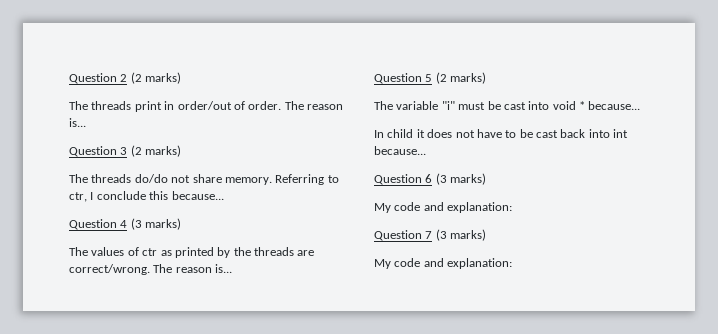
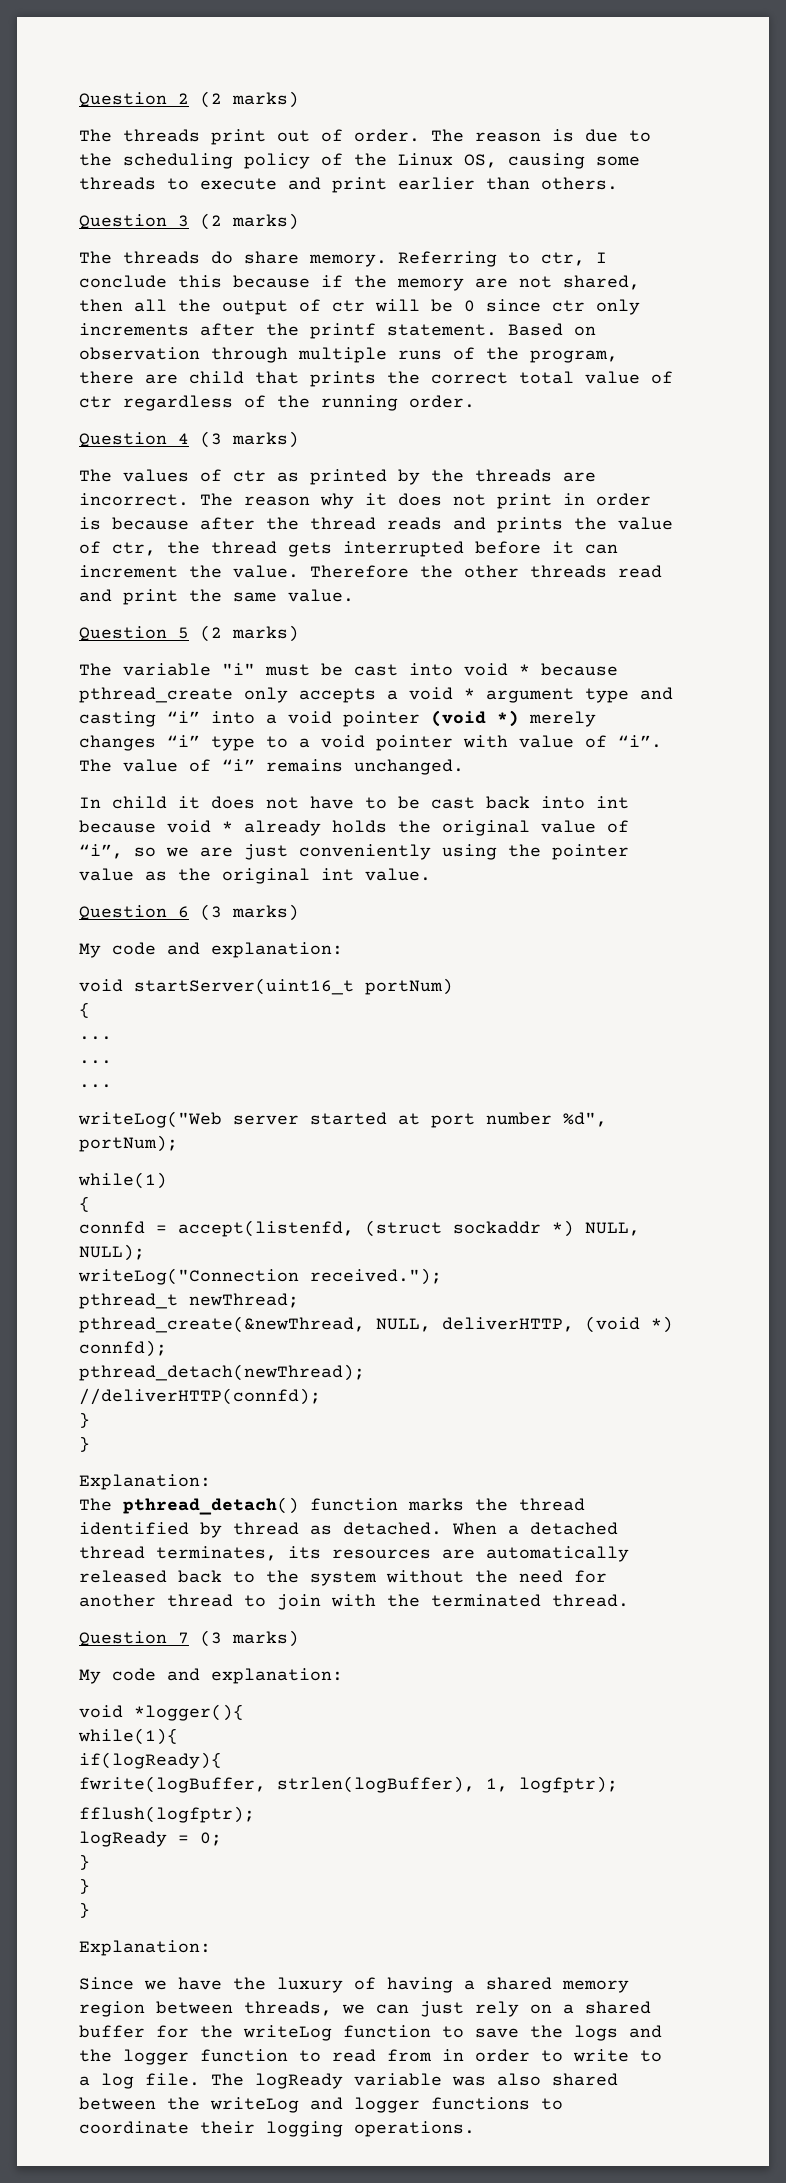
- The threads print in order/out of order. The reason is...
+ The threads print out of order. The reason is due to the scheduling policy of the Linux OS, causing some threads to execute and print earlier than others.
- The threads do/do not share memory.
+ The threads do share memory.
- Referring to ctr, I conclude this because...
+ Referring to ctr, I conclude this because if the memory are not shared, then all the output of ctr will be 0 since ctr only increments after the printf statement. Based on observation through multiple runs of the program, there are child that prints the correct total value of ctr regardless of the running order.
- The values of ctr as printed by the threads are correct/wrong. The reason is...
+ The values of ctr as printed by the threads are incorrect. The reason why it does not print in order is because after the thread reads and prints the value of ctr, the thread gets interrupted before it can increment the value. Therefore the other threads read and print the same value.
- The variable "i" must be cast into void * because...
+ The variable "i" must be cast into void * because pthread_create only accepts a void * argument type and casting “i” into a void pointer (void *) merely changes “i” type to a void pointer with value of “i”. The value of “i” remains unchanged.
- In child it does not have to be cast back into int because...
+ In child it does not have to be cast back into int because void * already holds the original value of “i”, so we are just conveniently using the pointer value as the original int value.
+ void startServer(uint16_t portNum)
+ {
+ ...
+ ...
+ ...
+ writeLog("Web server started at port number %d", portNum);
+ while(1)
+ {
+ connfd = accept(listenfd, (struct sockaddr *) NULL, NULL);
+ writeLog("Connection received.");
+ pthread_t newThread;
+ pthread_create(&newThread, NULL, deliverHTTP, (void *) connfd);
+ pthread_detach(newThread);
+ //deliverHTTP(connfd);
+ }
+ }
+ Explanation:
+ The pthread_detach() function marks the thread identified by thread as detached. When a detached thread terminates, its resources are automatically released back to the system without the need for another thread to join with the terminated thread.
+ void *logger(){
+ while(1){
+ if(logReady){
+ fwrite(logBuffer, strlen(logBuffer), 1, logfptr);
+ fflush(logfptr);
+ logReady = 0;
+ }
+ }
+ }
+ Explanation:
+ Since we have the luxury of having a shared memory region between threads, we can just rely on a shared buffer for the writeLog function to save the logs and the logger function to read from in order to write to a log file. The logReady variable was also shared between the writeLog and logger functions to coordinate their logging operations.

